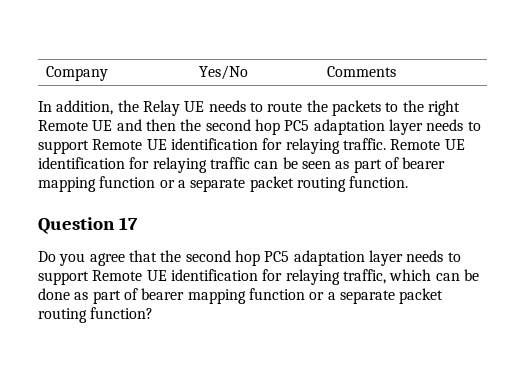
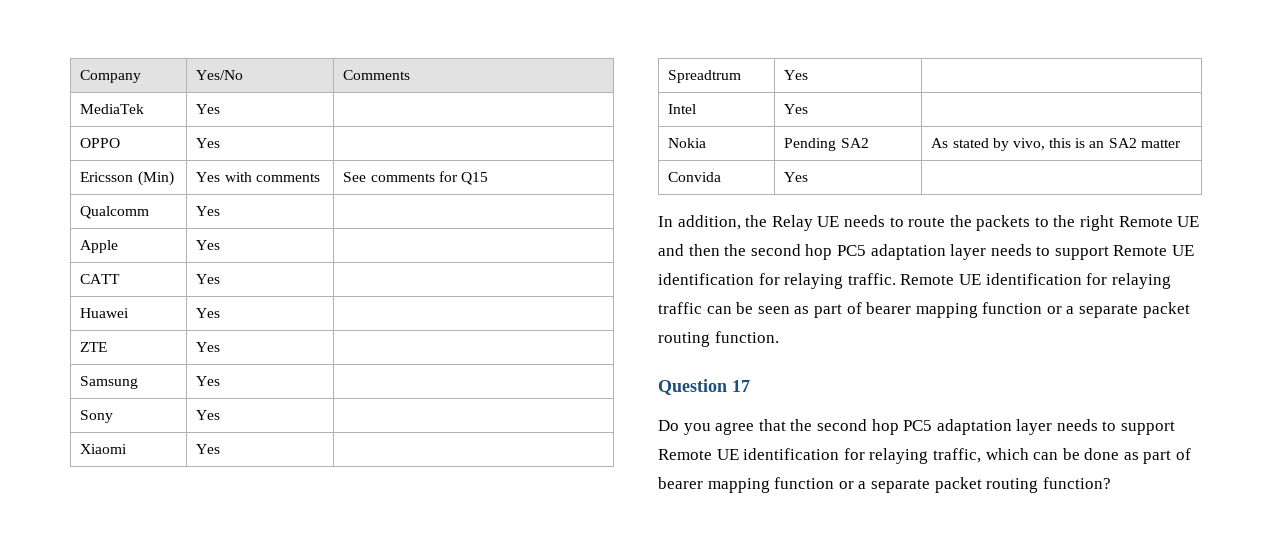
+ MediaTek | Yes |
+ OPPO | Yes |
+ Ericsson (Min) | Yes with comments | See comments for Q15
+ Qualcomm | Yes |
+ Apple | Yes |
+ CATT | Yes |
+ Huawei | Yes |
+ ZTE | Yes |
+ Samsung | Yes |
+ Sony | Yes |
+ Xiaomi | Yes |
+ Spreadtrum | Yes |
+ Intel | Yes |
+ Nokia | Pending SA2 | As stated by vivo, this is an SA2 matter
+ Convida | Yes |

